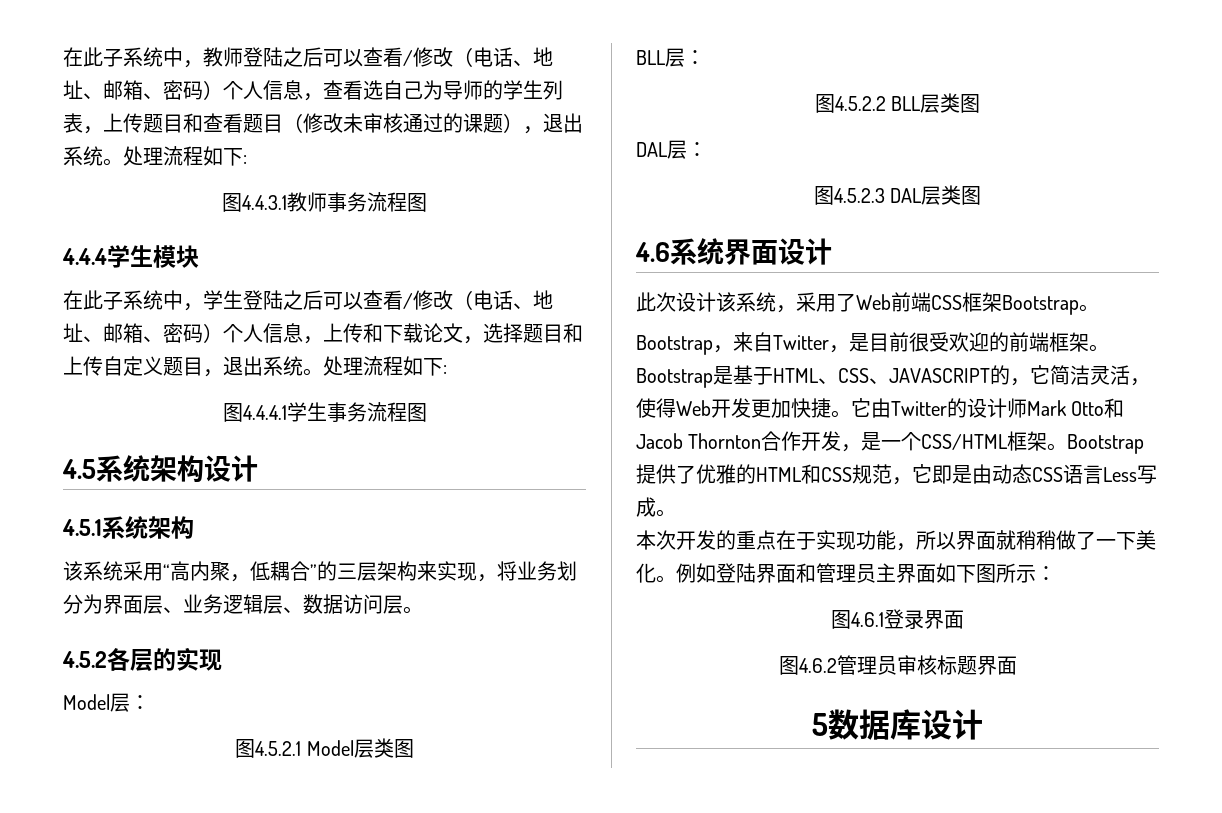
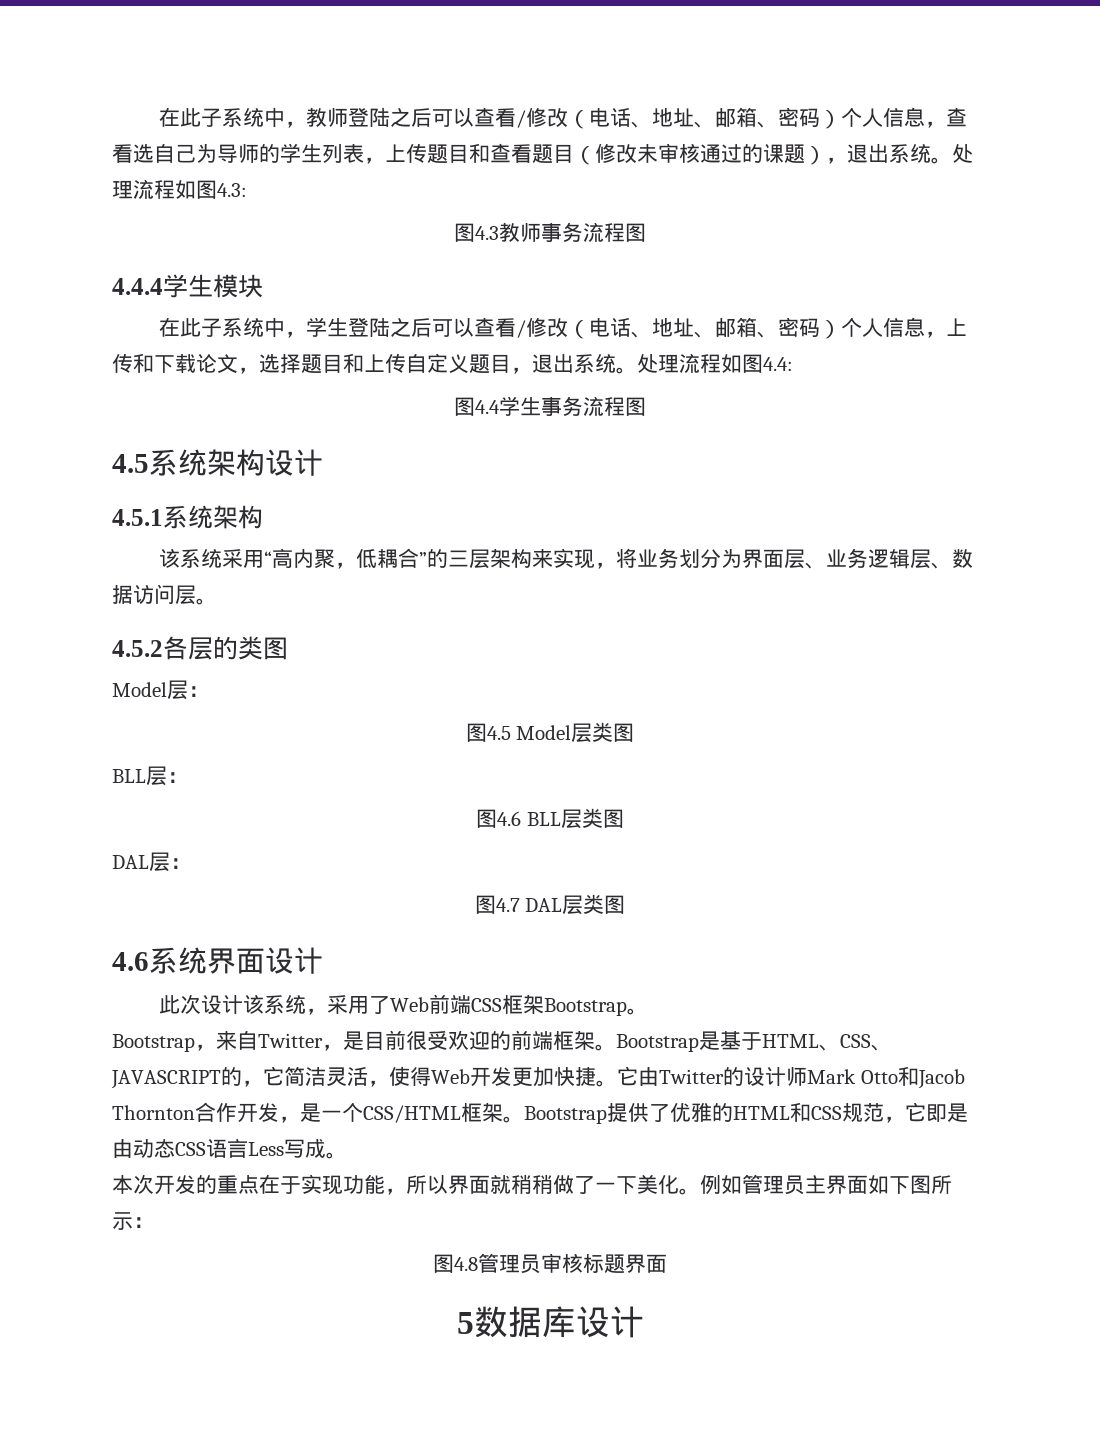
- 在此子系统中，教师登陆之后可以查看/修改（电话、地址、邮箱、密码）个人信息，查看选自己为导师的学生列表，上传题目和查看题目（修改未审核通过的课题），退出系统。处理流程如下:
- 图4.4.3.1教师事务流程图
+ 在此子系统中，教师登陆之后可以查看/修改（电话、地址、邮箱、密码）个人信息，查看选自己为导师的学生列表，上传题目和查看题目（修改未审核通过的课题），退出系统。处理流程如图4.3:
+ 图4.3教师事务流程图
- 在此子系统中，学生登陆之后可以查看/修改（电话、地址、邮箱、密码）个人信息，上传和下载论文，选择题目和上传自定义题目，退出系统。处理流程如下:
- 图4.4.4.1学生事务流程图
+ 在此子系统中，学生登陆之后可以查看/修改（电话、地址、邮箱、密码）个人信息，上传和下载论文，选择题目和上传自定义题目，退出系统。处理流程如图4.4:
+ 图4.4学生事务流程图
- 4.5.2各层的实现
+ 4.5.2各层的类图
- 图4.5.2.1 Model层类图
+ 图4.5 Model层类图
- 图4.5.2.2 BLL层类图
+ 图4.6 BLL层类图
- 图4.5.2.3 DAL层类图
+ 图4.7 DAL层类图
- 例如登陆界面和管理员主界面如下图所示：
+ 例如管理员主界面如下图所示：
- 图4.6.1登录界面
- 图4.6.2管理员审核标题界面
+ 图4.8管理员审核标题界面

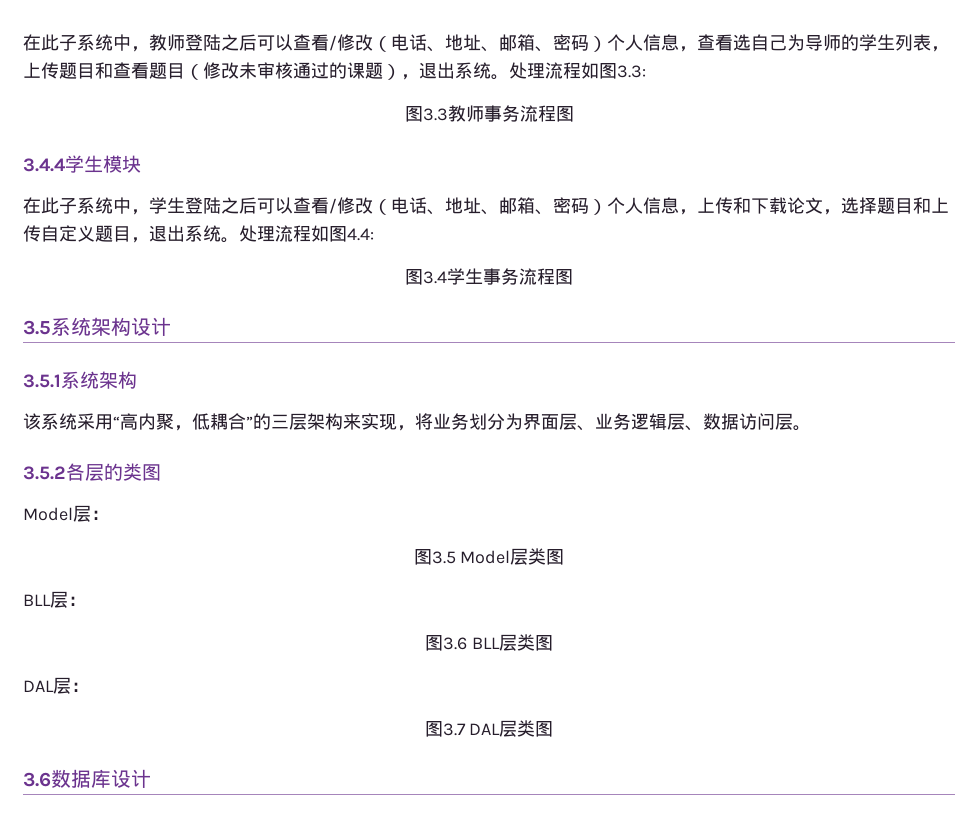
- 处理流程如图4.3:
- 图4.3教师事务流程图
+ 处理流程如图3.3:
+ 图3.3教师事务流程图
- 4.4.4学生模块
+ 3.4.4学生模块
- 图4.4学生事务流程图
+ 图3.4学生事务流程图
- 4.5系统架构设计
+ 3.5系统架构设计
- 4.5.1系统架构
+ 3.5.1系统架构
- 4.5.2各层的类图
+ 3.5.2各层的类图
- 图4.5 Model层类图
+ 图3.5 Model层类图
- 图4.6 BLL层类图
+ 图3.6 BLL层类图
- 图4.7 DAL层类图
+ 图3.7 DAL层类图
- 4.6系统界面设计
- 此次设计该系统，采用了Web前端CSS框架Bootstrap。
- Bootstrap，来自Twitter，是目前很受欢迎的前端框架。Bootstrap是基于HTML、CSS、JAVASCRIPT的，它简洁灵活，使得Web开发更加快捷。它由Twitter的设计师Mark Otto和Jacob Thornton合作开发，是一个CSS/HTML框架。Bootstrap提供了优雅的HTML和CSS规范，它即是由动态CSS语言Less写成。
- 本次开发的重点在于实现功能，所以界面就稍稍做了一下美化。例如管理员主界面如下图所示：
- 图4.8管理员审核标题界面
- 5数据库设计
+ 3.6数据库设计

